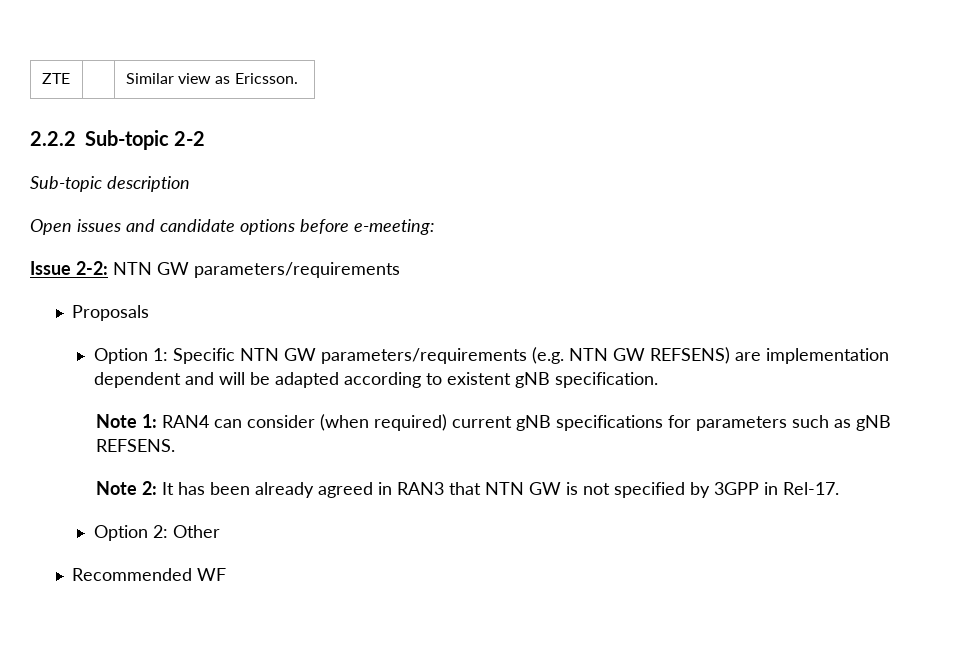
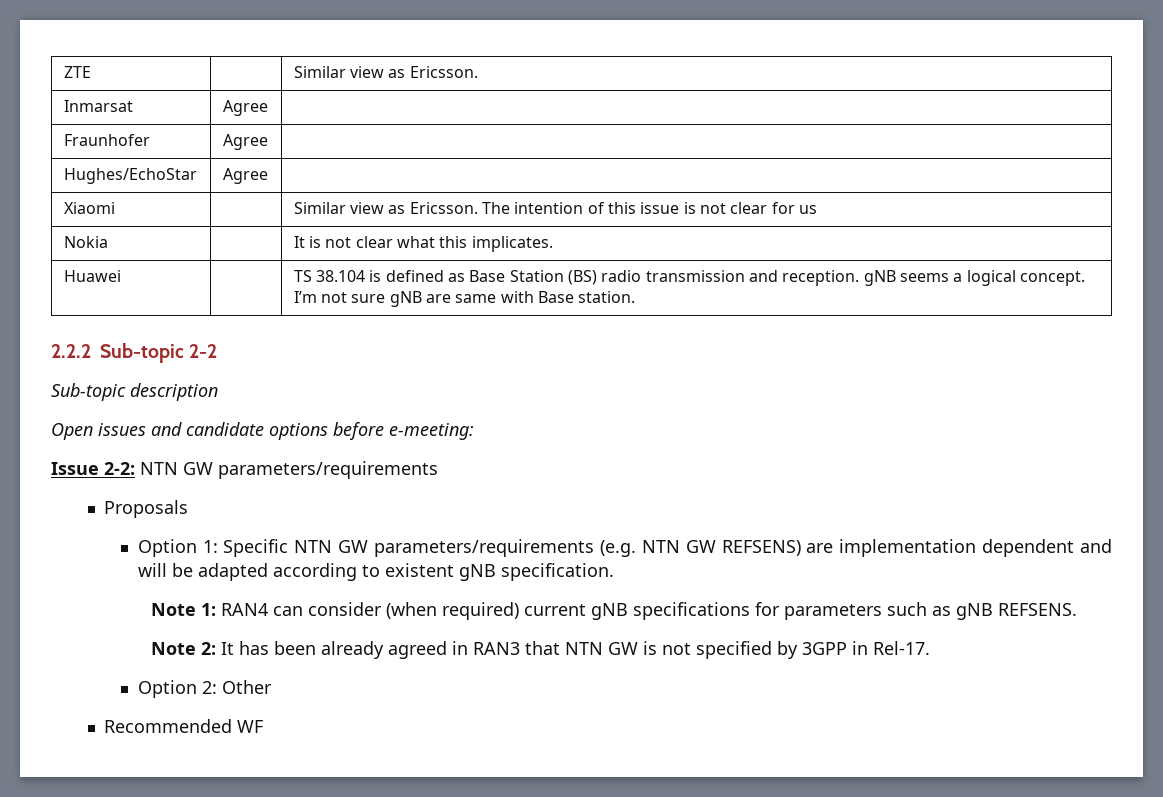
+ Inmarsat | Agree |
+ Fraunhofer | Agree |
+ Hughes/EchoStar | Agree |
+ Xiaomi | | Similar view as Ericsson. The intention of this issue is not clear for us
+ Nokia | | It is not clear what this implicates.
+ Huawei | | TS 38.104 is defined as Base Station (BS) radio transmission and reception. gNB seems a logical concept. I’m not sure gNB are same with Base station.

